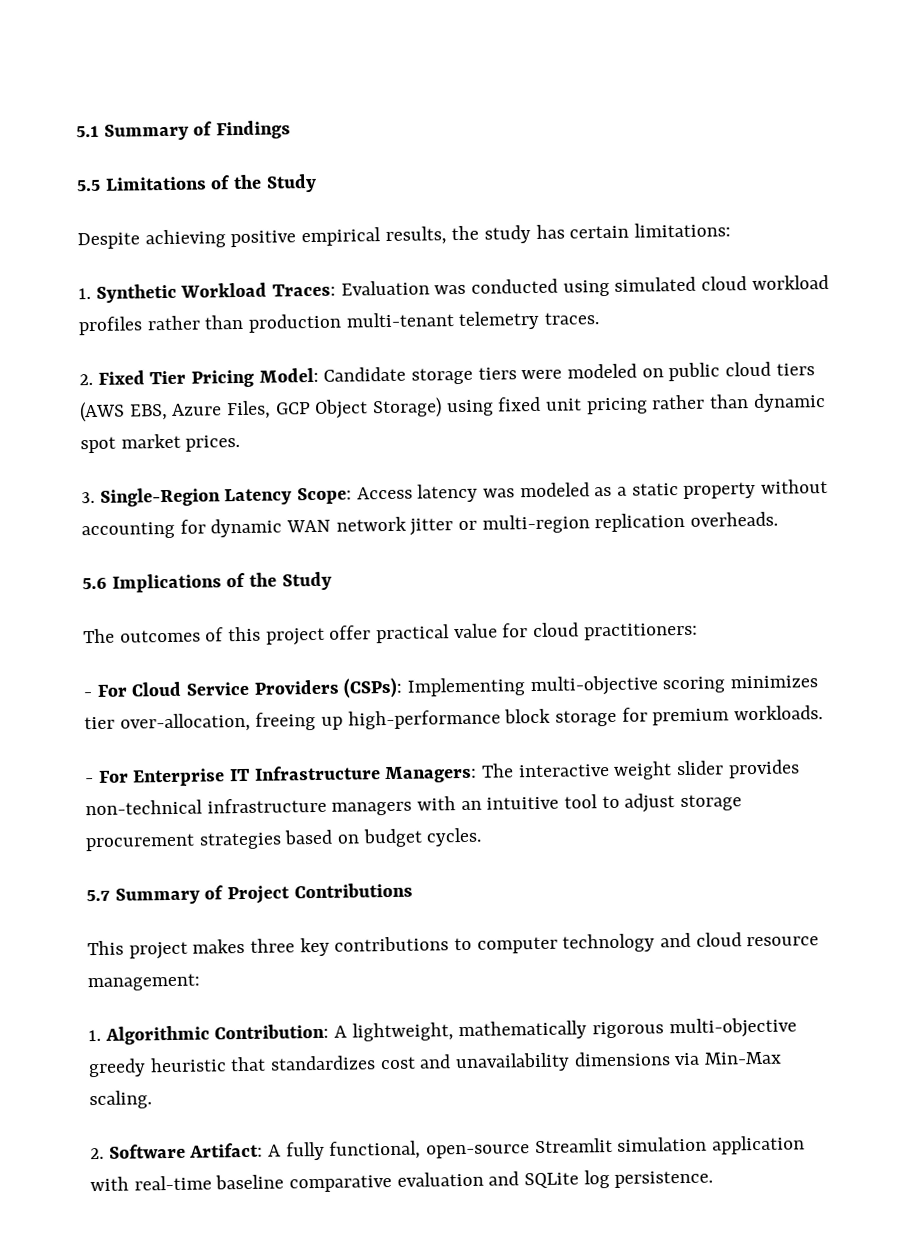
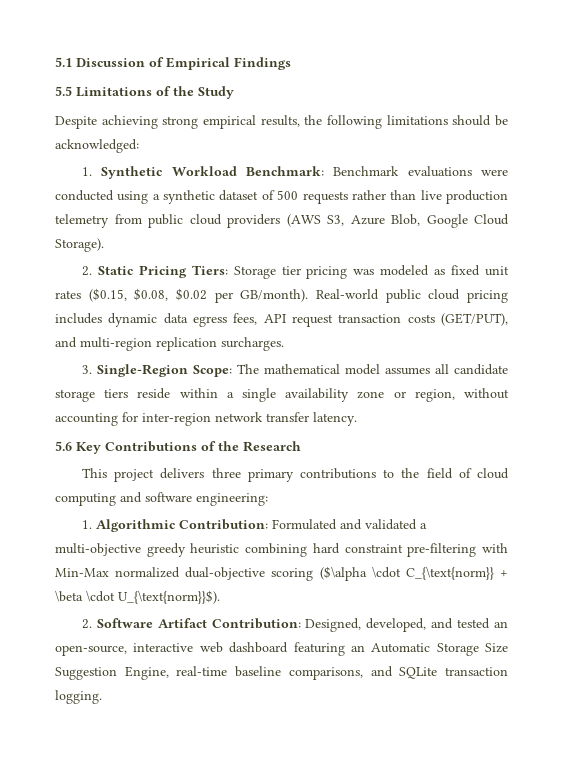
- 5.1 Summary of Findings
+ 5.1 Discussion of Empirical Findings
- Despite achieving positive empirical results, the study has certain limitations:
- 1. Synthetic Workload Traces: Evaluation was conducted using simulated cloud workload profiles rather than production multi-tenant telemetry traces.
- 2. Fixed Tier Pricing Model: Candidate storage tiers were modeled on public cloud tiers (AWS EBS, Azure Files, GCP Object Storage) using fixed unit pricing rather than dynamic spot market prices.
- 3. Single-Region Latency Scope: Access latency was modeled as a static property without accounting for dynamic WAN network jitter or multi-region replication overheads.
- 5.6 Implications of the Study
- The outcomes of this project offer practical value for cloud practitioners:
- - For Cloud Service Providers (CSPs): Implementing multi-objective scoring minimizes tier over-allocation, freeing up high-performance block storage for premium workloads.
- - For Enterprise IT Infrastructure Managers: The interactive weight slider provides non-technical infrastructure managers with an intuitive tool to adjust storage procurement strategies based on budget cycles.
- 5.7 Summary of Project Contributions
- This project makes three key contributions to computer technology and cloud resource management:
- 1. Algorithmic Contribution: A lightweight, mathematically rigorous multi-objective greedy heuristic that standardizes cost and unavailability dimensions via Min-Max scaling.
- 2. Software Artifact: A fully functional, open-source Streamlit simulation application with real-time baseline comparative evaluation and SQLite log persistence.
+ Despite achieving strong empirical results, the following limitations should be acknowledged:
+ 1. Synthetic Workload Benchmark: Benchmark evaluations were conducted using a synthetic dataset of 500 requests rather than live production telemetry from public cloud providers (AWS S3, Azure Blob, Google Cloud Storage).
+ 2. Static Pricing Tiers: Storage tier pricing was modeled as fixed unit rates ($0.15, $0.08, $0.02 per GB/month). Real-world public cloud pricing includes dynamic data egress fees, API request transaction costs (GET/PUT), and multi-region replication surcharges.
+ 3. Single-Region Scope: The mathematical model assumes all candidate storage tiers reside within a single availability zone or region, without accounting for inter-region network transfer latency.
+ 5.6 Key Contributions of the Research
+ This project delivers three primary contributions to the field of cloud computing and software engineering:
+ 1. Algorithmic Contribution: Formulated and validated a multi-objective greedy heuristic combining hard constraint pre-filtering with Min-Max normalized dual-objective scoring ($\alpha \cdot C_{\text{norm}} + \beta \cdot U_{\text{norm}}$).
+ 2. Software Artifact Contribution: Designed, developed, and tested an open-source, interactive web dashboard featuring an Automatic Storage Size Suggestion Engine, real-time baseline comparisons, and SQLite transaction logging.

